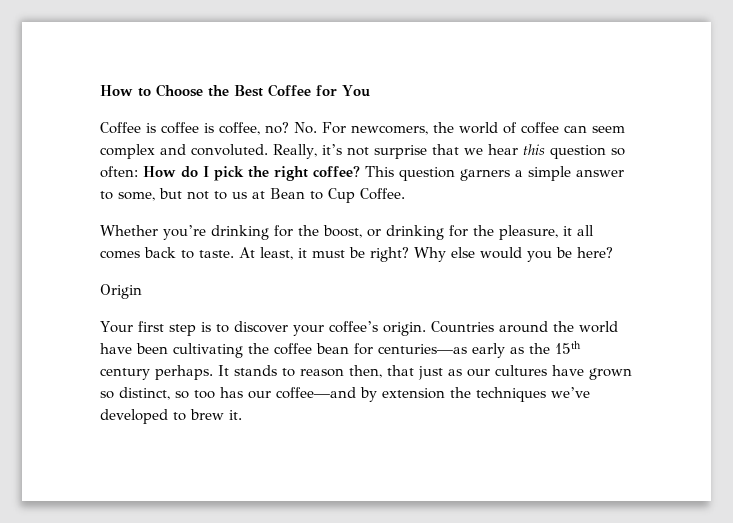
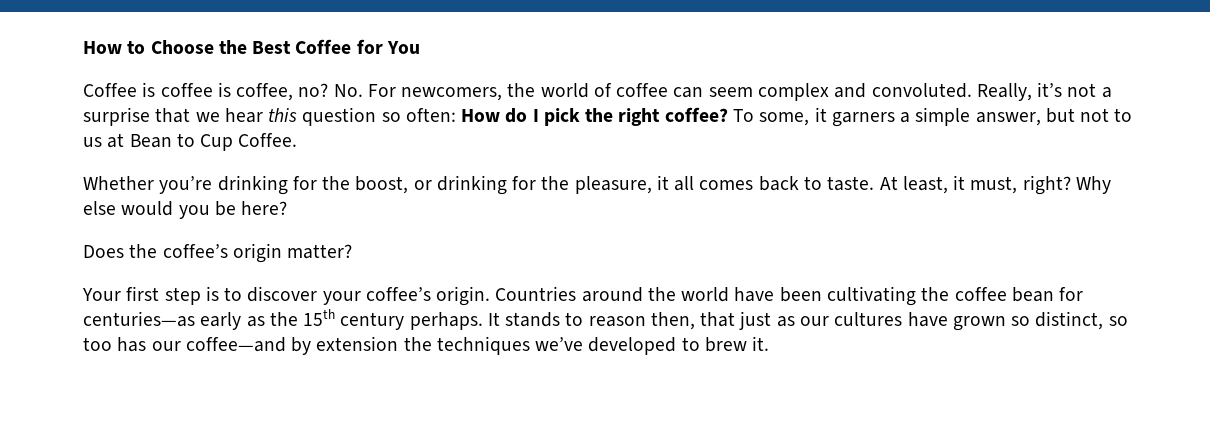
- Really, it’s not surprise that we hear this question so often: How do I pick the right coffee?
+ Really, it’s not a surprise that we hear this question so often: How do I pick the right coffee?
- This question garners a simple answer to some, but not to us at Bean to Cup Coffee.
+ To some, it garners a simple answer, but not to us at Bean to Cup Coffee.
- At least, it must be right?
+ At least, it must, right?
- Origin
+ Does the coffee’s origin matter?

